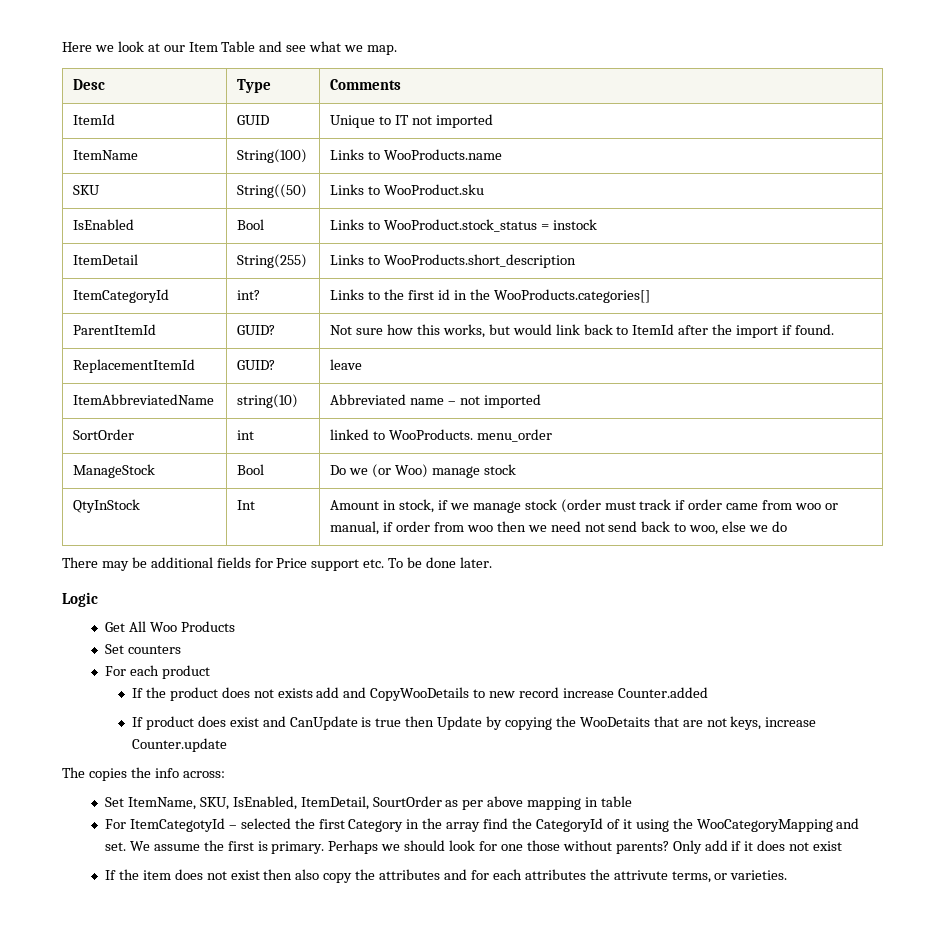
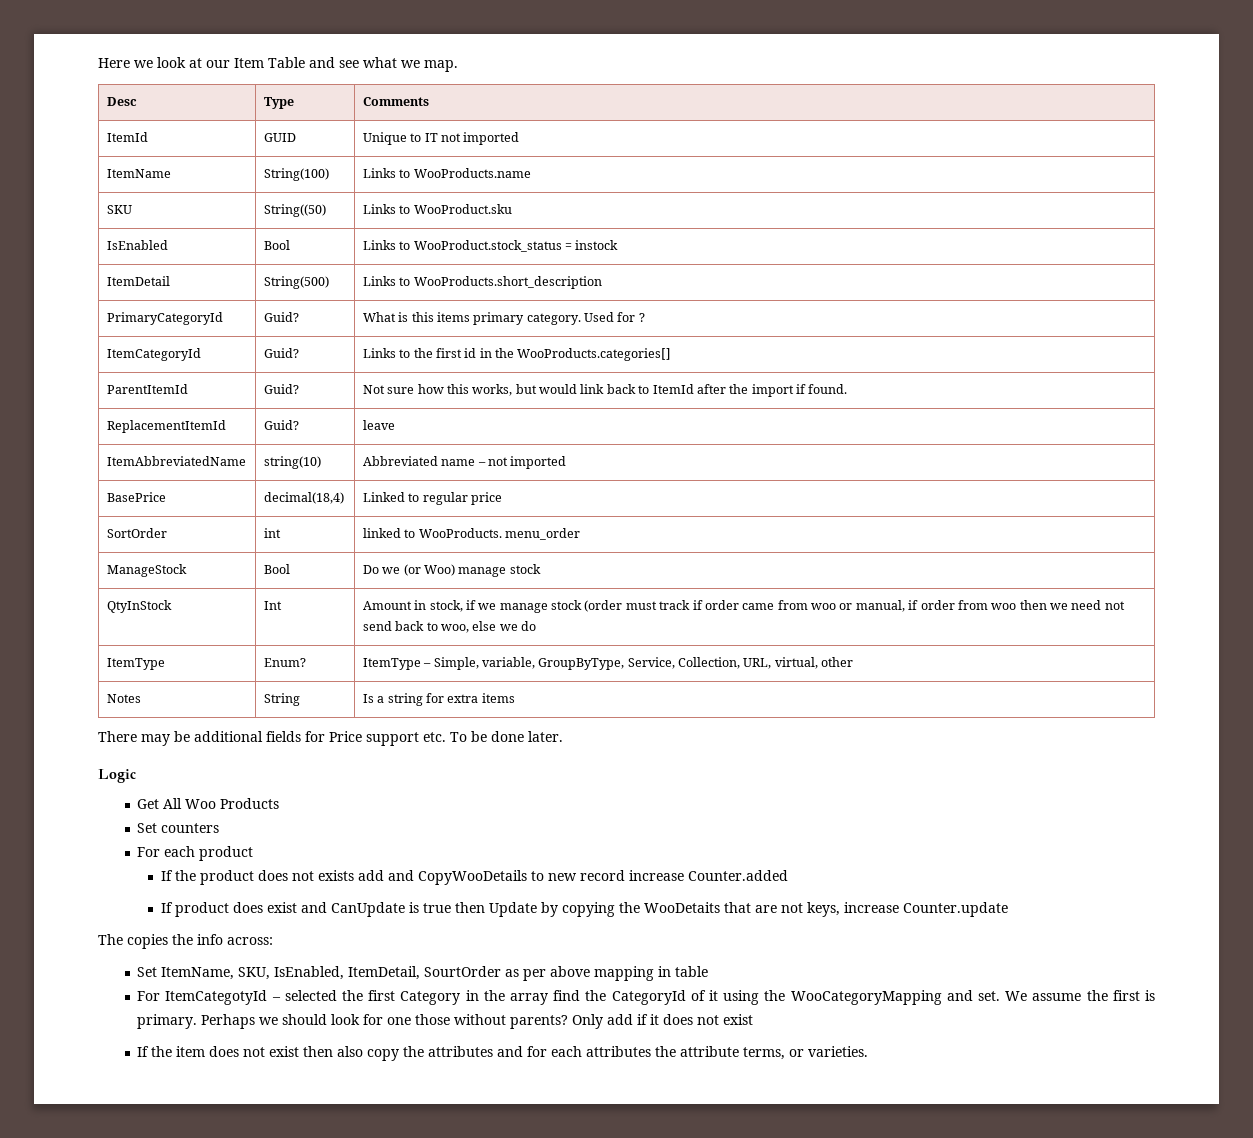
- ItemDetail | String(255) | Links to WooProducts.short_description
+ ItemDetail | String(500) | Links to WooProducts.short_description
+ PrimaryCategoryId | Guid? | What is this items primary category. Used for ?
- ItemCategoryId | int? | Links to the first id in the WooProducts.categories[]
+ ItemCategoryId | Guid? | Links to the first id in the WooProducts.categories[]
- ParentItemId | GUID? | Not sure how this works, but would link back to ItemId after the import if found.
+ ParentItemId | Guid? | Not sure how this works, but would link back to ItemId after the import if found.
- ReplacementItemId | GUID? | leave
+ ReplacementItemId | Guid? | leave
+ BasePrice | decimal(18,4) | Linked to regular price
+ ItemType | Enum? | ItemType – Simple, variable, GroupByType, Service, Collection, URL, virtual, other
+ Notes | String | Is a string for extra items
- If the item does not exist then also copy the attributes and for each attributes the attrivute terms, or varieties.
+ If the item does not exist then also copy the attributes and for each attributes the attribute terms, or varieties.

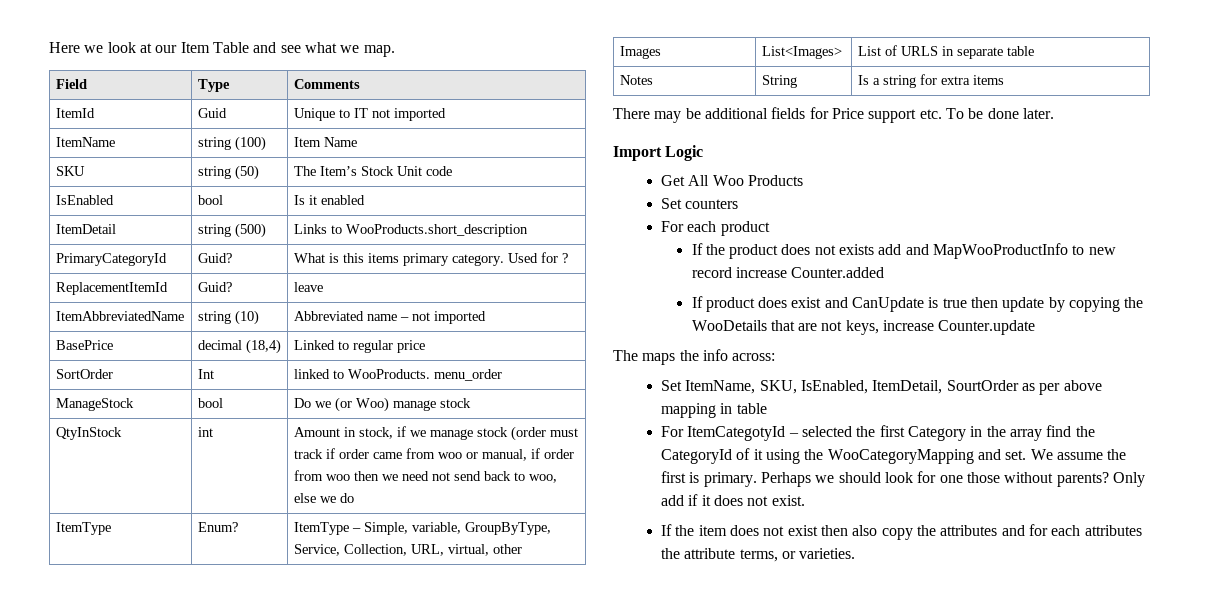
- Desc | Type | Comments
+ Field | Type | Comments
- ItemId | GUID | Unique to IT not imported
+ ItemId | Guid | Unique to IT not imported
- ItemName | String(100) | Links to WooProducts.name
- SKU | String((50) | Links to WooProduct.sku
- IsEnabled | Bool | Links to WooProduct.stock_status = instock
+ ItemName | string (100) | Item Name
+ SKU | string (50) | The Item’s Stock Unit code
+ IsEnabled | bool | Is it enabled
- ItemDetail | String(500) | Links to WooProducts.short_description
+ ItemDetail | string (500) | Links to WooProducts.short_description
- ItemCategoryId | Guid? | Links to the first id in the WooProducts.categories[]
- ParentItemId | Guid? | Not sure how this works, but would link back to ItemId after the import if found.
- ItemAbbreviatedName | string(10) | Abbreviated name – not imported
+ ItemAbbreviatedName | string (10) | Abbreviated name – not imported
- BasePrice | decimal(18,4) | Linked to regular price
+ BasePrice | decimal (18,4) | Linked to regular price
- SortOrder | int | linked to WooProducts. menu_order
+ SortOrder | Int | linked to WooProducts. menu_order
- ManageStock | Bool | Do we (or Woo) manage stock
+ ManageStock | bool | Do we (or Woo) manage stock
- QtyInStock | Int | Amount in stock, if we manage stock (order must track if order came from woo or manual, if order from woo then we need not send back to woo, else we do
+ QtyInStock | int | Amount in stock, if we manage stock (order must track if order came from woo or manual, if order from woo then we need not send back to woo, else we do
+ Images | List<Images> | List of URLS in separate table
- Logic
+ Import Logic
- If the product does not exists add and CopyWooDetails to new record increase Counter.added
+ If the product does not exists add and MapWooProductInfo to new record increase Counter.added
- If product does exist and CanUpdate is true then Update by copying the WooDetaits that are not keys, increase Counter.update
+ If product does exist and CanUpdate is true then update by copying the WooDetails that are not keys, increase Counter.update
- The copies the info across:
+ The maps the info across:
- Only add if it does not exist
+ Only add if it does not exist.

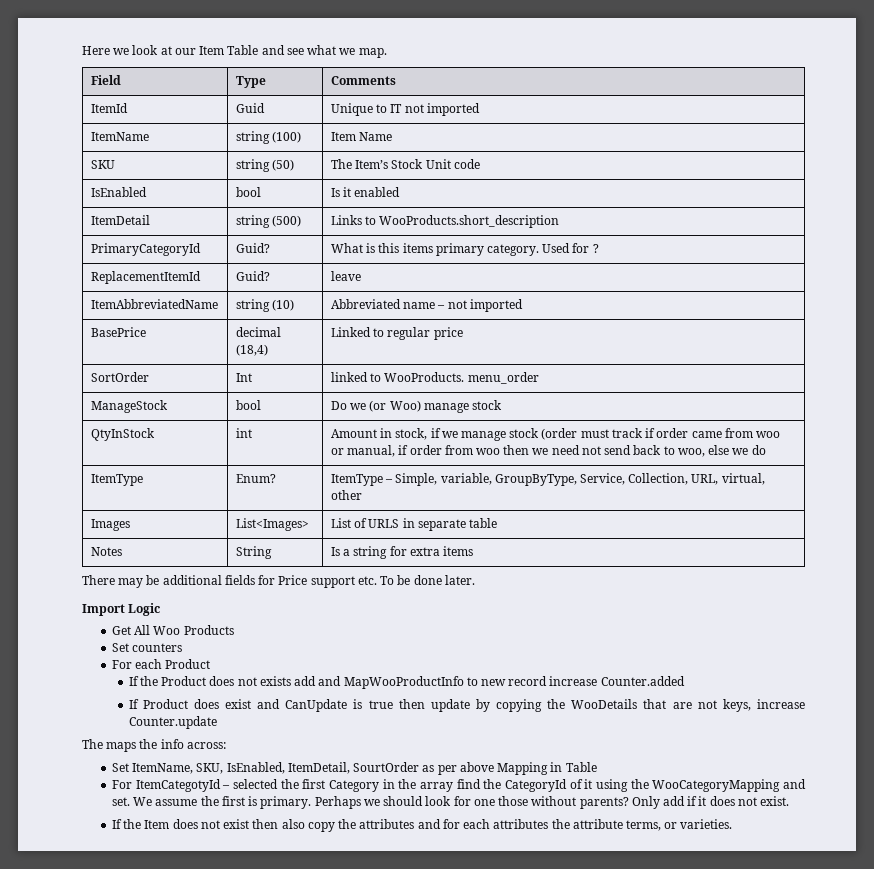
- For each product
- If the product does not exists add and MapWooProductInfo to new record increase Counter.added
+ For each Product
+ If the Product does not exists add and MapWooProductInfo to new record increase Counter.added
- If product does exist and CanUpdate is true then update by copying the WooDetails that are not keys, increase Counter.update
+ If Product does exist and CanUpdate is true then update by copying the WooDetails that are not keys, increase Counter.update
- Set ItemName, SKU, IsEnabled, ItemDetail, SourtOrder as per above mapping in table
+ Set ItemName, SKU, IsEnabled, ItemDetail, SourtOrder as per above Mapping in Table
- If the item does not exist then also copy the attributes and for each attributes the attribute terms, or varieties.
+ If the Item does not exist then also copy the attributes and for each attributes the attribute terms, or varieties.

